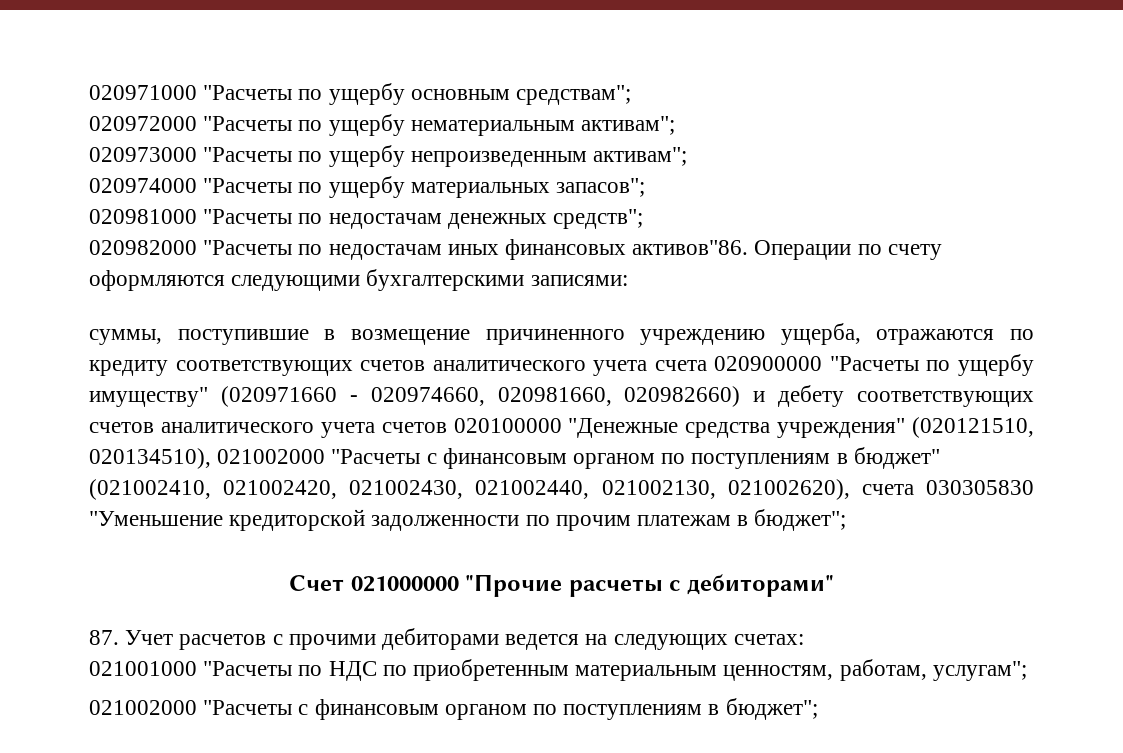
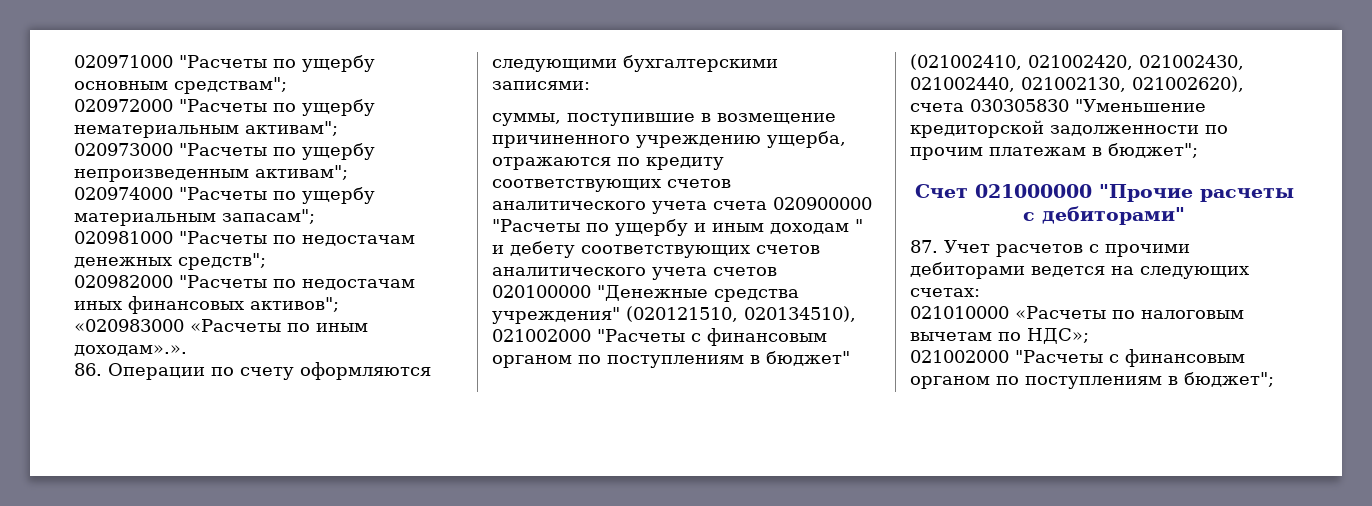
- 020974000 "Расчеты по ущербу материальных запасов";
+ 020974000 "Расчеты по ущербу материальным запасам";
- 020982000 "Расчеты по недостачам иных финансовых активов"86. Операции по счету оформляются следующими бухгалтерскими записями:
+ 020982000 "Расчеты по недостачам иных финансовых активов";
+ «020983000 «Расчеты по иным доходам».».
+ 86. Операции по счету оформляются следующими бухгалтерскими записями:
- суммы, поступившие в возмещение причиненного учреждению ущерба, отражаются по кредиту соответствующих счетов аналитического учета счета 020900000 "Расчеты по ущербу имуществу" (020971660 - 020974660, 020981660, 020982660) и дебету соответствующих счетов аналитического учета счетов 020100000 "Денежные средства учреждения" (020121510, 020134510), 021002000 "Расчеты с финансовым органом по поступлениям в бюджет" (021002410, 021002420, 021002430, 021002440, 021002130, 021002620), счета 030305830 "Уменьшение кредиторской задолженности по прочим платежам в бюджет";
+ суммы, поступившие в возмещение причиненного учреждению ущерба, отражаются по кредиту соответствующих счетов аналитического учета счета 020900000 "Расчеты по ущербу и иным доходам " и дебету соответствующих счетов аналитического учета счетов 020100000 "Денежные средства учреждения" (020121510, 020134510), 021002000 "Расчеты с финансовым органом по поступлениям в бюджет" (021002410, 021002420, 021002430, 021002440, 021002130, 021002620), счета 030305830 "Уменьшение кредиторской задолженности по прочим платежам в бюджет";
- 021001000 "Расчеты по НДС по приобретенным материальным ценностям, работам, услугам";
+ 021010000 «Расчеты по налоговым вычетам по НДС»;

